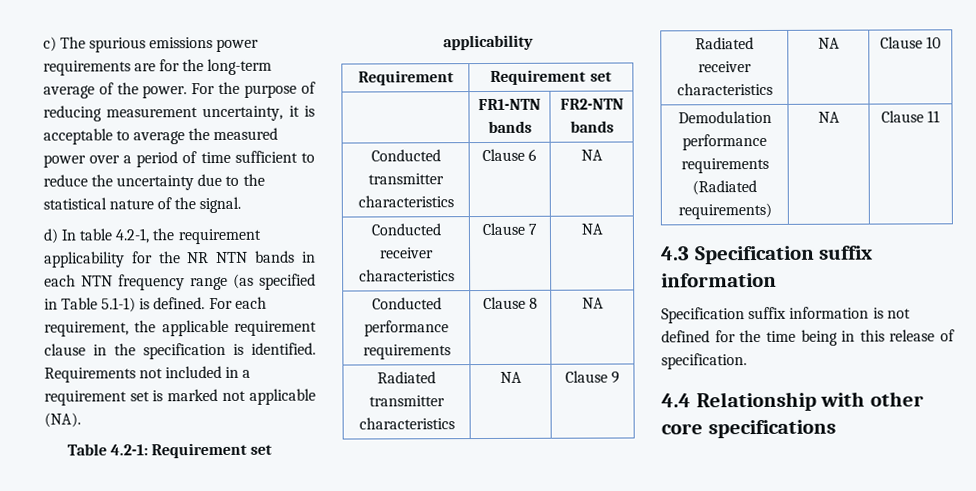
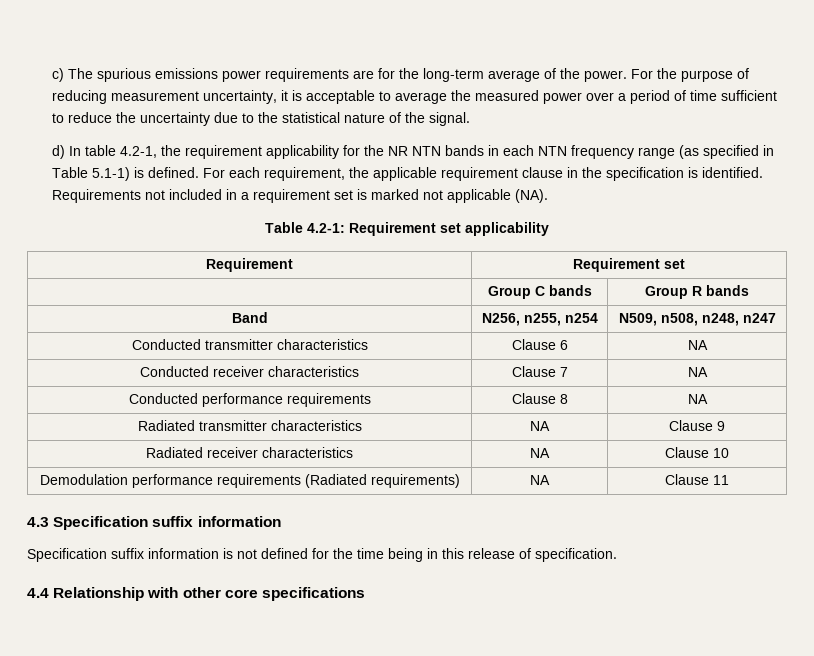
- | FR1-NTN bands | FR2-NTN bands
+ | Group C bands | Group R bands
+ Band | N256, n255, n254 | N509, n508, n248, n247

